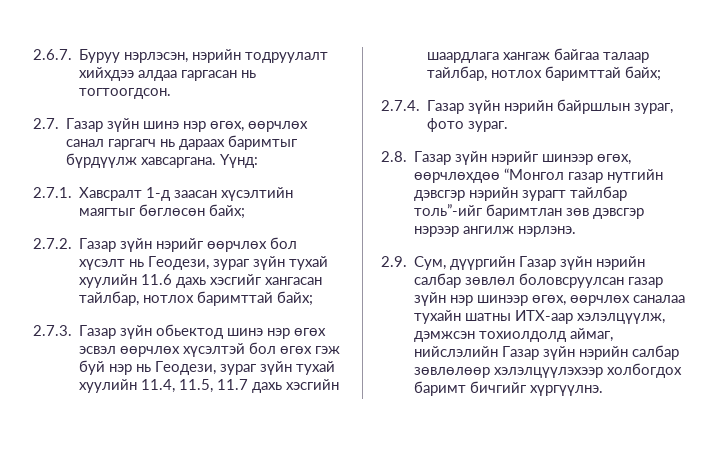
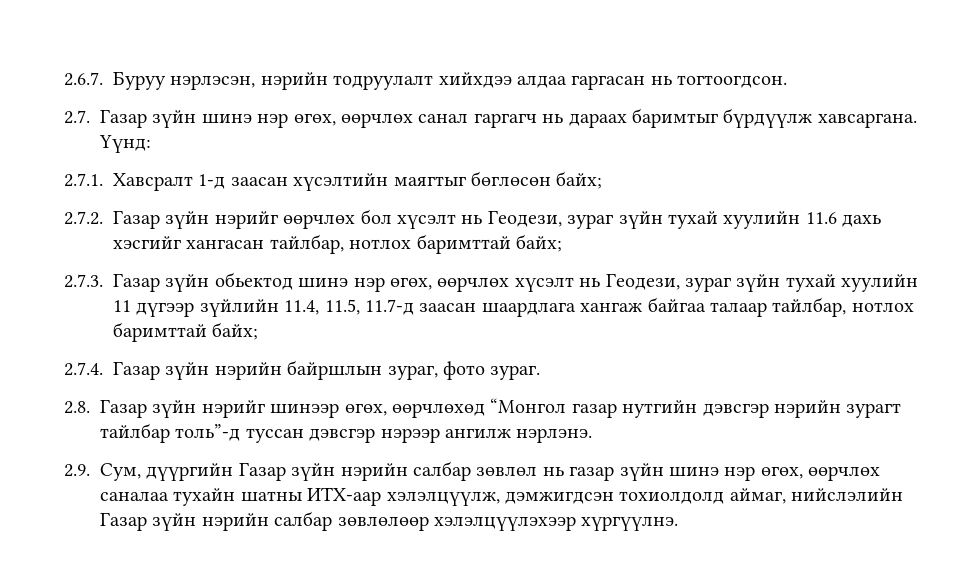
- 2.7.3. Газар зүйн обьектод шинэ нэр өгөх эсвэл өөрчлөх хүсэлтэй бол өгөх гэж буй нэр нь Геодези, зураг зүйн тухай хуулийн 11.4, 11.5, 11.7 дахь хэсгийн шаардлага хангаж байгаа талаар тайлбар, нотлох баримттай байх;
+ 2.7.3. Газар зүйн обьектод шинэ нэр өгөх, өөрчлөх хүсэлт нь Геодези, зураг зүйн тухай хуулийн 11 дүгээр зүйлийн 11.4, 11.5, 11.7-д заасан шаардлага хангаж байгаа талаар тайлбар, нотлох баримттай байх;
- 2.8. Газар зүйн нэрийг шинээр өгөх, өөрчлөхдөө “Монгол газар нутгийн дэвсгэр нэрийн зурагт тайлбар толь”-ийг баримтлан зөв дэвсгэр нэрээр ангилж нэрлэнэ.
+ 2.8. Газар зүйн нэрийг шинээр өгөх, өөрчлөхөд “Монгол газар нутгийн дэвсгэр нэрийн зурагт тайлбар толь”-д туссан дэвсгэр нэрээр ангилж нэрлэнэ.
- 2.9. Сум, дүүргийн Газар зүйн нэрийн салбар зөвлөл боловсруулсан газар зүйн нэр шинээр өгөх, өөрчлөх саналаа тухайн шатны ИТХ-аар хэлэлцүүлж, дэмжсэн тохиолдолд аймаг, нийслэлийн Газар зүйн нэрийн салбар зөвлөлөөр хэлэлцүүлэхээр холбогдох баримт бичгийг хүргүүлнэ.
+ 2.9. Сум, дүүргийн Газар зүйн нэрийн салбар зөвлөл нь газар зүйн шинэ нэр өгөх, өөрчлөх саналаа тухайн шатны ИТХ-аар хэлэлцүүлж, дэмжигдсэн тохиолдолд аймаг, нийслэлийн Газар зүйн нэрийн салбар зөвлөлөөр хэлэлцүүлэхээр хүргүүлнэ.

